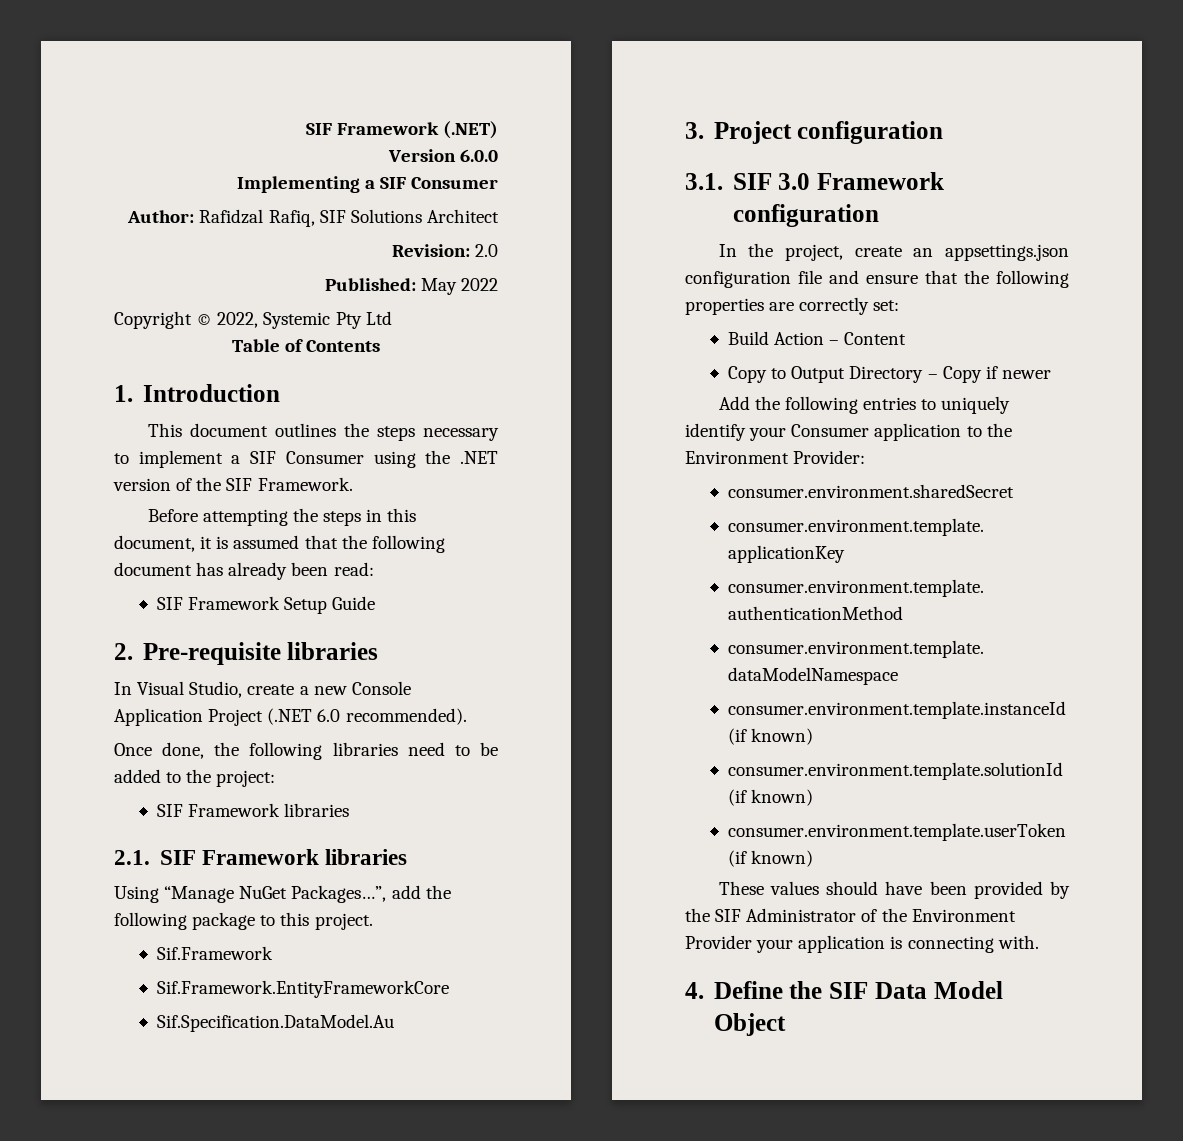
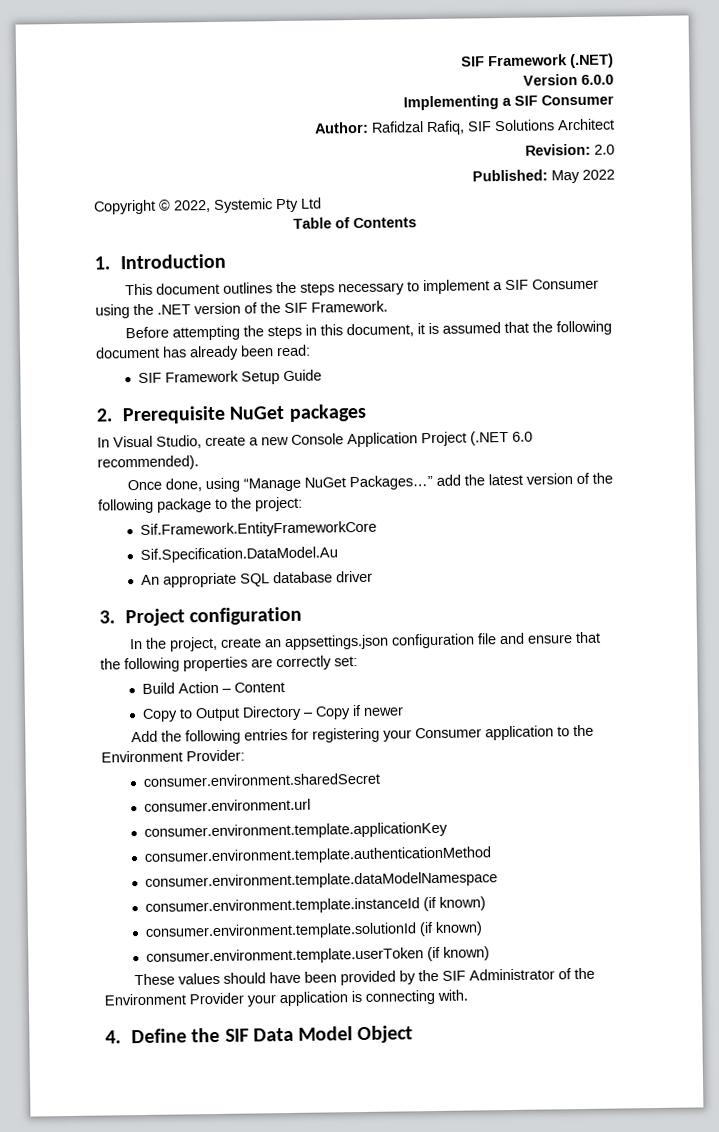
- 2. Pre-requisite libraries
+ 2. Prerequisite NuGet packages
- Once done, the following libraries need to be added to the project:
- SIF Framework libraries
- 2.1. SIF Framework libraries
- Using “Manage NuGet Packages…”, add the following package to this project.
- Sif.Framework
+ Once done, using “Manage NuGet Packages…” add the latest version of the following package to the project:
  Sif.Framework.EntityFrameworkCore
  Sif.Specification.DataModel.Au
+ An appropriate SQL database driver
  3. Project configuration
- 3.1. SIF 3.0 Framework configuration
- Add the following entries to uniquely identify your Consumer application to the Environment Provider:
+ Add the following entries for registering your Consumer application to the Environment Provider:
+ consumer.environment.url

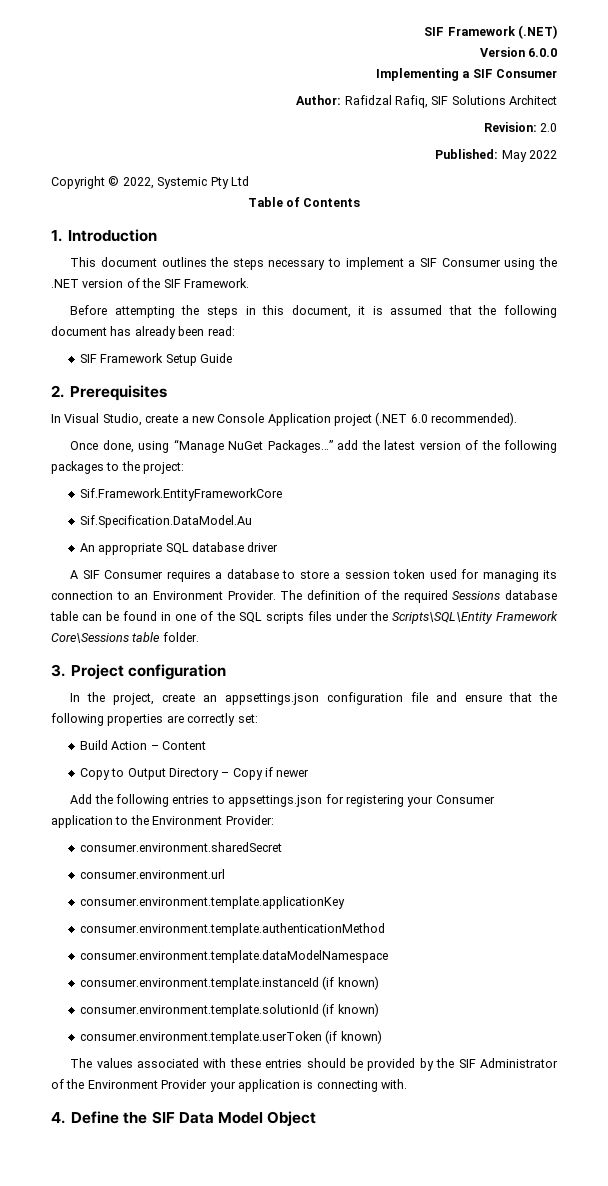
- 2. Prerequisite NuGet packages
+ 2. Prerequisites
- In Visual Studio, create a new Console Application Project (.NET 6.0 recommended).
+ In Visual Studio, create a new Console Application project (.NET 6.0 recommended).
- Once done, using “Manage NuGet Packages…” add the latest version of the following package to the project:
+ Once done, using “Manage NuGet Packages…” add the latest version of the following packages to the project:
+ A SIF Consumer requires a database to store a session token used for managing its connection to an Environment Provider. The definition of the required Sessions database table can be found in one of the SQL scripts files under the Scripts\SQL\Entity Framework Core\Sessions table folder.
- Add the following entries for registering your Consumer application to the Environment Provider:
+ Add the following entries to appsettings.json for registering your Consumer application to the Environment Provider:
- These values should have been provided by the SIF Administrator of the Environment Provider your application is connecting with.
+ The values associated with these entries should be provided by the SIF Administrator of the Environment Provider your application is connecting with.

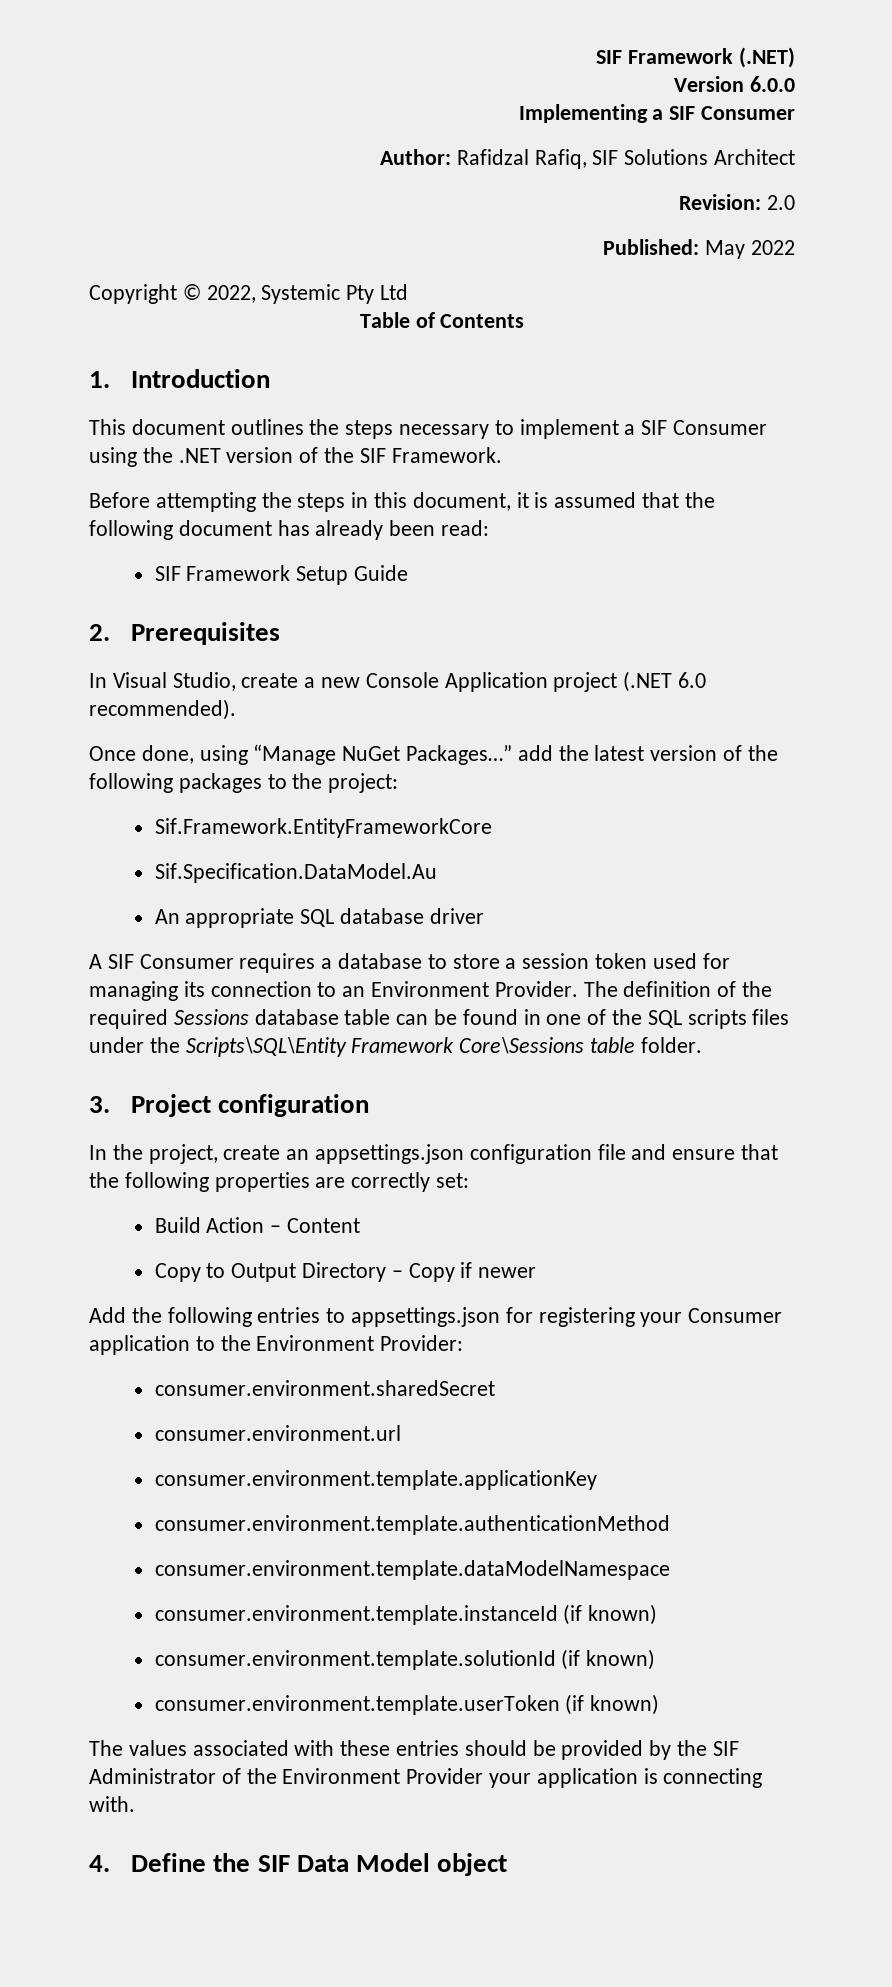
- 4. Define the SIF Data Model Object
+ 4. Define the SIF Data Model object

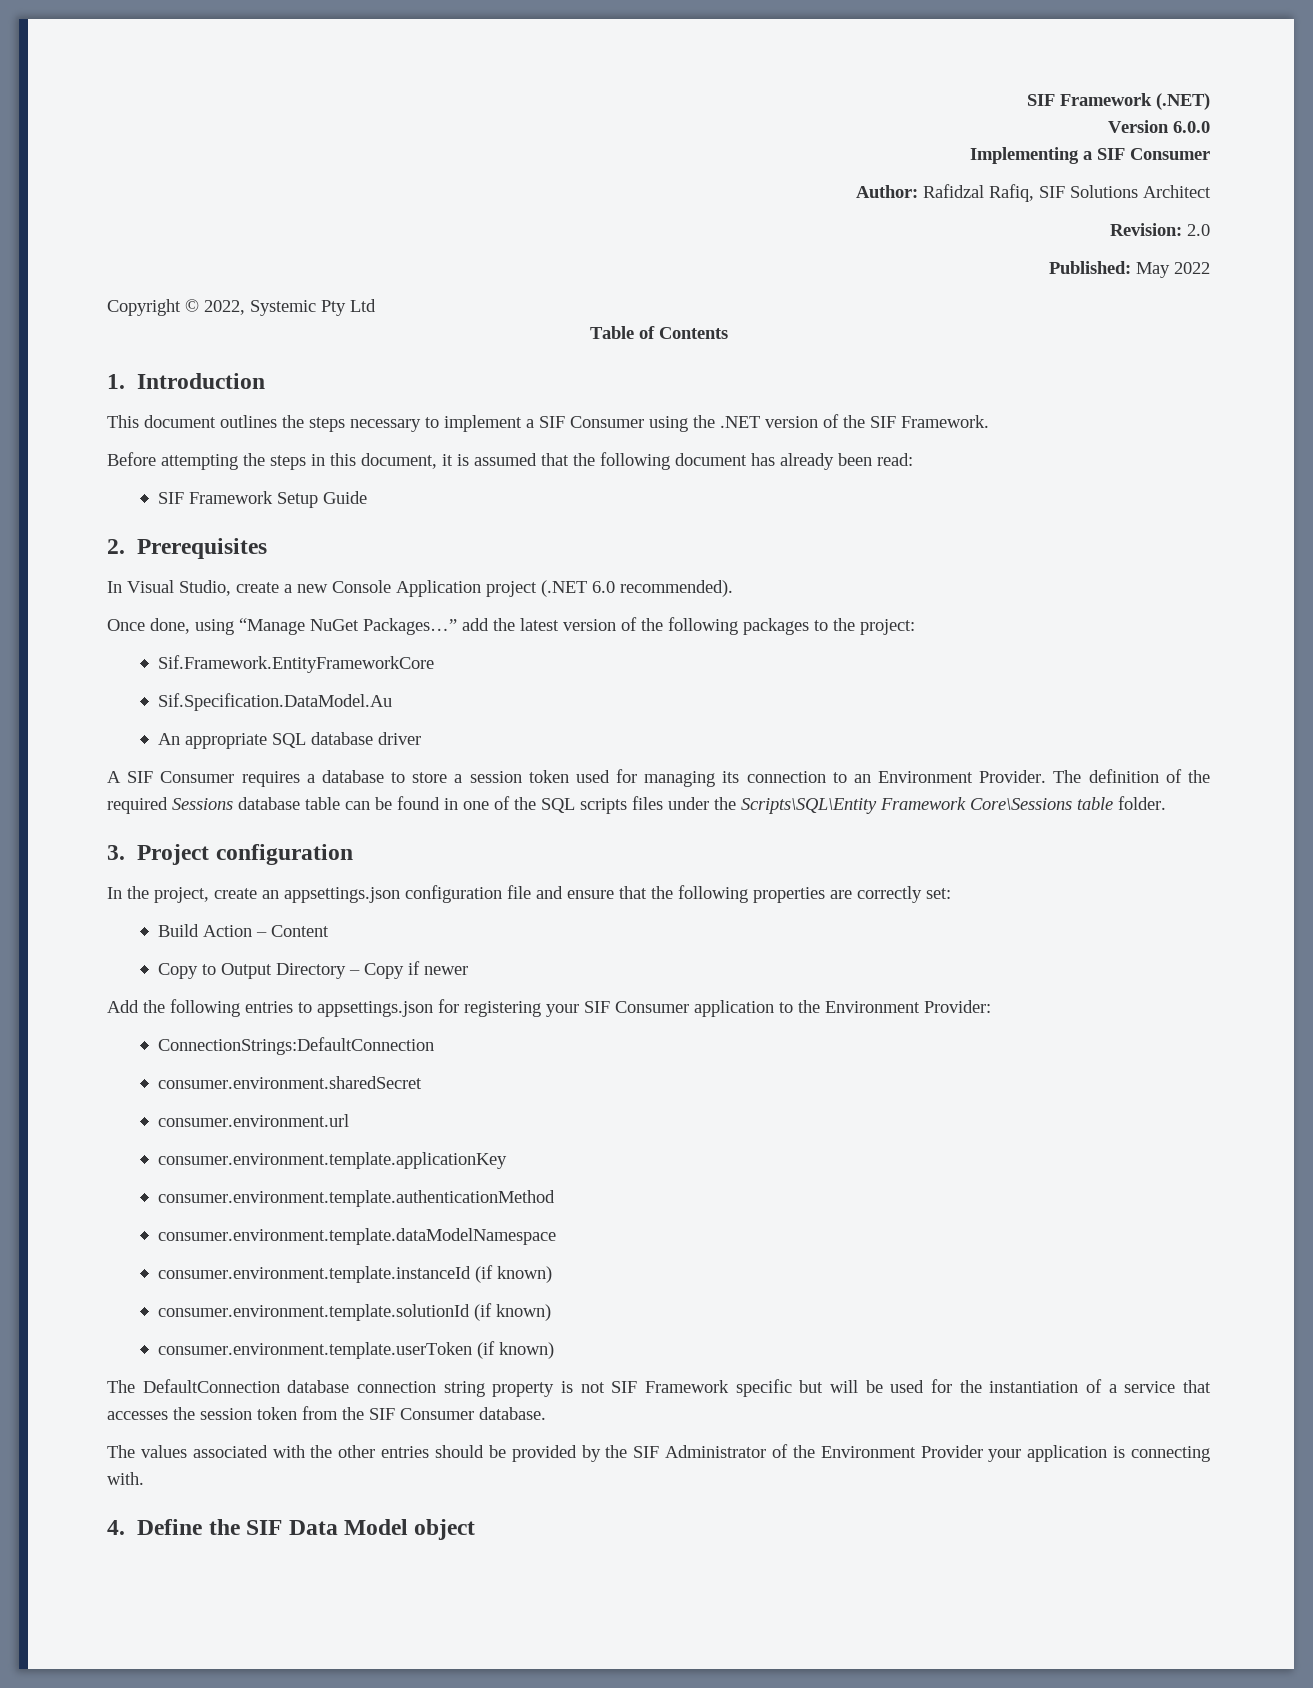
- Add the following entries to appsettings.json for registering your Consumer application to the Environment Provider:
+ Add the following entries to appsettings.json for registering your SIF Consumer application to the Environment Provider:
+ ConnectionStrings:DefaultConnection
+ The DefaultConnection database connection string property is not SIF Framework specific but will be used for the instantiation of a service that accesses the session token from the SIF Consumer database.
- The values associated with these entries should be provided by the SIF Administrator of the Environment Provider your application is connecting with.
+ The values associated with the other entries should be provided by the SIF Administrator of the Environment Provider your application is connecting with.

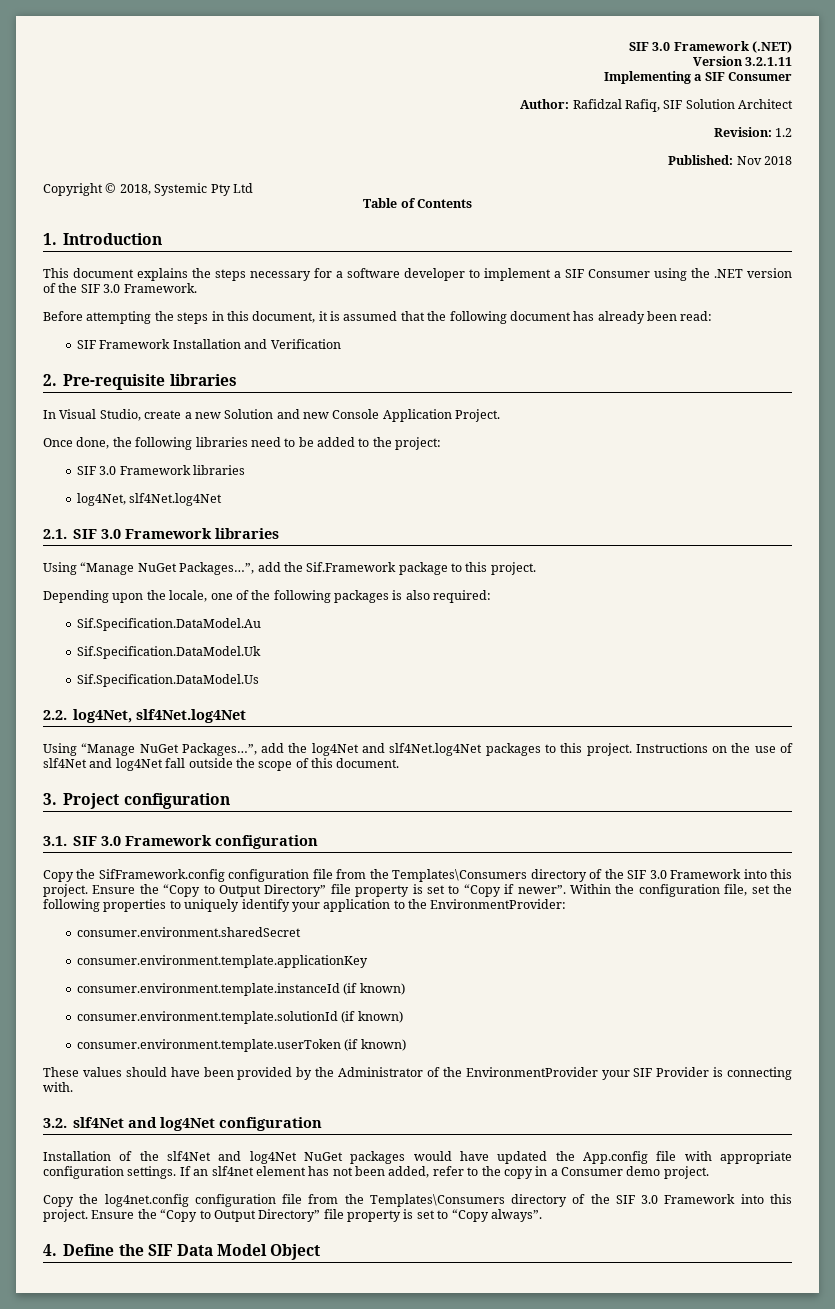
- SIF Framework (.NET)
+ SIF 3.0 Framework (.NET)
- Version 6.0.0
+ Version 3.2.1.11
- Author: Rafidzal Rafiq, SIF Solutions Architect
+ Author: Rafidzal Rafiq, SIF Solution Architect
- Revision: 2.0
+ Revision: 1.2
- Published: May 2022
+ Published: Nov 2018
- Copyright © 2022, Systemic Pty Ltd
+ Copyright © 2018, Systemic Pty Ltd
- This document outlines the steps necessary to implement a SIF Consumer using the .NET version of the SIF Framework.
+ This document explains the steps necessary for a software developer to implement a SIF Consumer using the .NET version of the SIF 3.0 Framework.
- SIF Framework Setup Guide
+ SIF Framework Installation and Verification
- 2. Prerequisites
+ 2. Pre-requisite libraries
- In Visual Studio, create a new Console Application project (.NET 6.0 recommended).
- Once done, using “Manage NuGet Packages…” add the latest version of the following packages to the project:
- Sif.Framework.EntityFrameworkCore
+ In Visual Studio, create a new Solution and new Console Application Project.
+ Once done, the following libraries need to be added to the project:
+ SIF 3.0 Framework libraries
+ log4Net, slf4Net.log4Net
+ 2.1. SIF 3.0 Framework libraries
+ Using “Manage NuGet Packages…”, add the Sif.Framework package to this project.
+ Depending upon the locale, one of the following packages is also required:
  Sif.Specification.DataModel.Au
- An appropriate SQL database driver
- A SIF Consumer requires a database to store a session token used for managing its connection to an Environment Provider. The definition of the required Sessions database table can be found in one of the SQL scripts files under the Scripts\SQL\Entity Framework Core\Sessions table folder.
+ Sif.Specification.DataModel.Uk
+ Sif.Specification.DataModel.Us
+ 2.2. log4Net, slf4Net.log4Net
+ Using “Manage NuGet Packages…”, add the log4Net and slf4Net.log4Net packages to this project. Instructions on the use of slf4Net and log4Net fall outside the scope of this document.
  3. Project configuration
- In the project, create an appsettings.json configuration file and ensure that the following properties are correctly set:
- Build Action – Content
- Copy to Output Directory – Copy if newer
- Add the following entries to appsettings.json for registering your SIF Consumer application to the Environment Provider:
- ConnectionStrings:DefaultConnection
+ 3.1. SIF 3.0 Framework configuration
+ Copy the SifFramework.config configuration file from the Templates\Consumers directory of the SIF 3.0 Framework into this project. Ensure the “Copy to Output Directory” file property is set to “Copy if newer”. Within the configuration file, set the following properties to uniquely identify your application to the EnvironmentProvider:
- consumer.environment.url
- consumer.environment.template.authenticationMethod
- consumer.environment.template.dataModelNamespace
- The DefaultConnection database connection string property is not SIF Framework specific but will be used for the instantiation of a service that accesses the session token from the SIF Consumer database.
- The values associated with the other entries should be provided by the SIF Administrator of the Environment Provider your application is connecting with.
+ These values should have been provided by the Administrator of the EnvironmentProvider your SIF Provider is connecting with.
+ 3.2. slf4Net and log4Net configuration
+ Installation of the slf4Net and log4Net NuGet packages would have updated the App.config file with appropriate configuration settings. If an slf4net element has not been added, refer to the copy in a Consumer demo project.
+ Copy the log4net.config configuration file from the Templates\Consumers directory of the SIF 3.0 Framework into this project. Ensure the “Copy to Output Directory” file property is set to “Copy always”.
- 4. Define the SIF Data Model object
+ 4. Define the SIF Data Model Object

